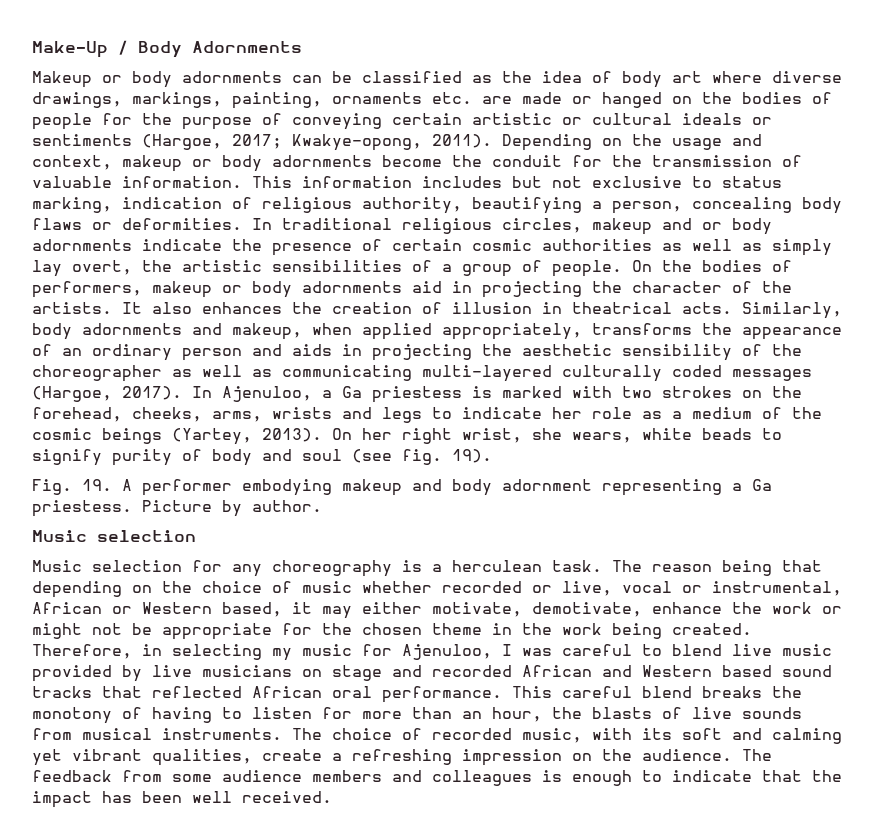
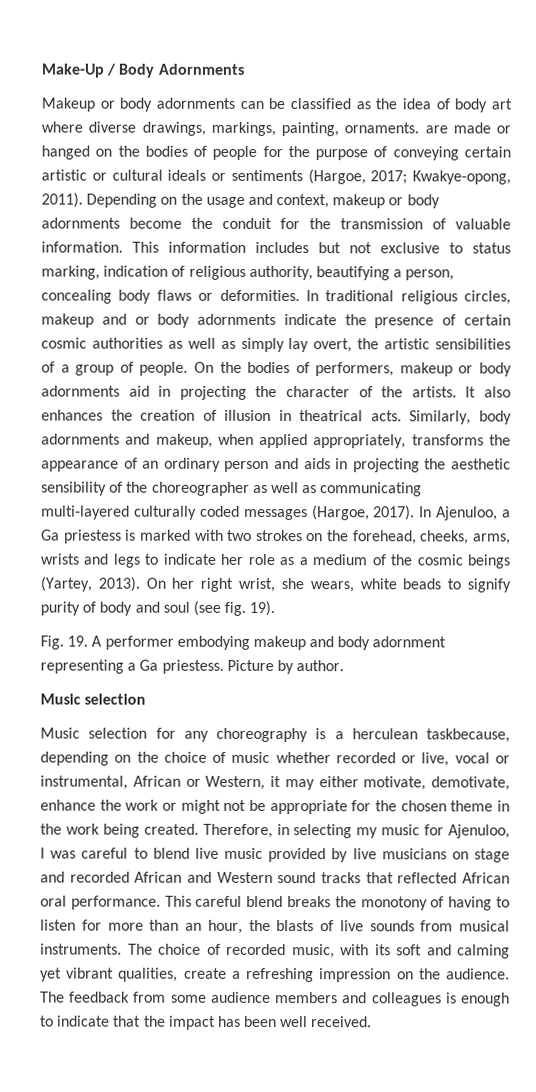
- Makeup or body adornments can be classified as the idea of body art where diverse drawings, markings, painting, ornaments etc. are made or hanged on the bodies of people for the purpose of conveying certain artistic or cultural ideals or sentiments (Hargoe, 2017; Kwakye-opong, 2011).
+ Makeup or body adornments can be classified as the idea of body art where diverse drawings, markings, painting, ornaments. are made or hanged on the bodies of people for the purpose of conveying certain artistic or cultural ideals or sentiments (Hargoe, 2017; Kwakye-opong, 2011).
- Music selection for any choreography is a herculean task. The reason being that depending on the choice of music whether recorded or live, vocal or instrumental, African or Western based, it may either motivate, demotivate, enhance the work or might not be appropriate for the chosen theme in the work being created.
+ Music selection for any choreography is a herculean taskbecause, depending on the choice of music whether recorded or live, vocal or instrumental, African or Western, it may either motivate, demotivate, enhance the work or might not be appropriate for the chosen theme in the work being created.
- Therefore, in selecting my music for Ajenuloo, I was careful to blend live music provided by live musicians on stage and recorded African and Western based sound tracks that reflected African oral performance.
+ Therefore, in selecting my music for Ajenuloo, I was careful to blend live music provided by live musicians on stage and recorded African and Western sound tracks that reflected African oral performance.

